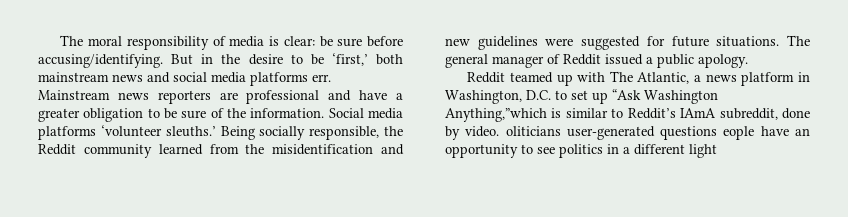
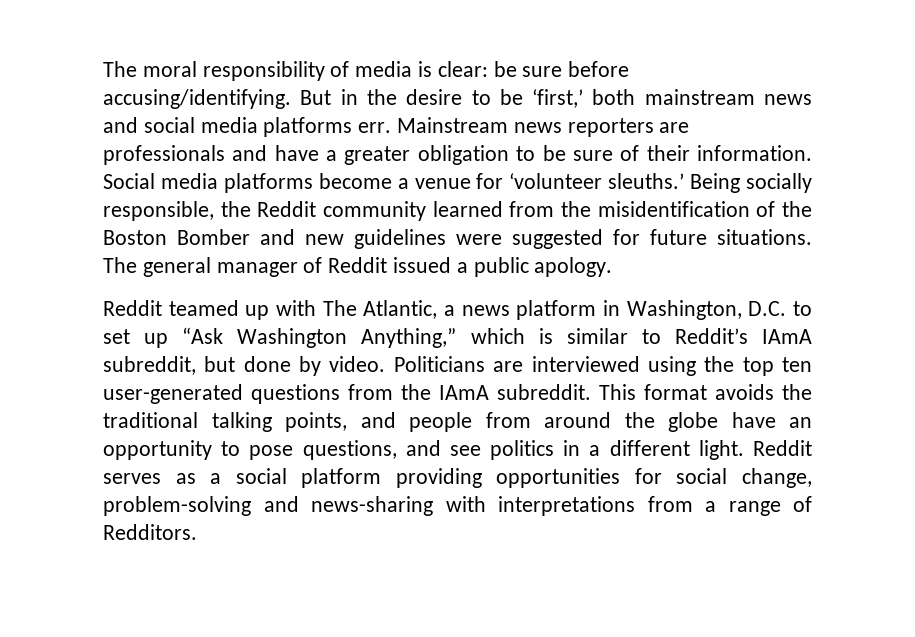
- Mainstream news reporters are professional and have a greater obligation to be sure of the information.
+ Mainstream news reporters are professionals and have a greater obligation to be sure of their information.
- Social media platforms ‘volunteer sleuths.’
+ Social media platforms become a venue for ‘volunteer sleuths.’
- Being socially responsible, the Reddit community learned from the misidentification and new guidelines were suggested for future situations.
+ Being socially responsible, the Reddit community learned from the misidentification of the Boston Bomber and new guidelines were suggested for future situations.
- Reddit teamed up with The Atlantic, a news platform in Washington, D.C. to set up “Ask Washington Anything,”which is similar to Reddit’s IAmA subreddit, done by video. oliticians user-generated questions eople have an opportunity to see politics in a different light
+ Reddit teamed up with The Atlantic, a news platform in Washington, D.C. to set up “Ask Washington Anything,” which is similar to Reddit’s IAmA subreddit, but done by video. Politicians are interviewed using the top ten user-generated questions from the IAmA subreddit. This format avoids the traditional talking points, and people from around the globe have an opportunity to pose questions, and see politics in a different light. Reddit serves as a social platform providing opportunities for social change, problem-solving and news-sharing with interpretations from a range of Redditors.

